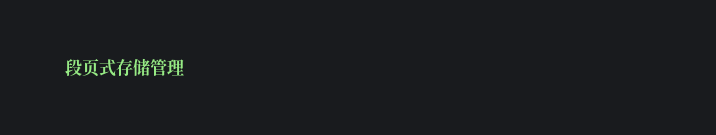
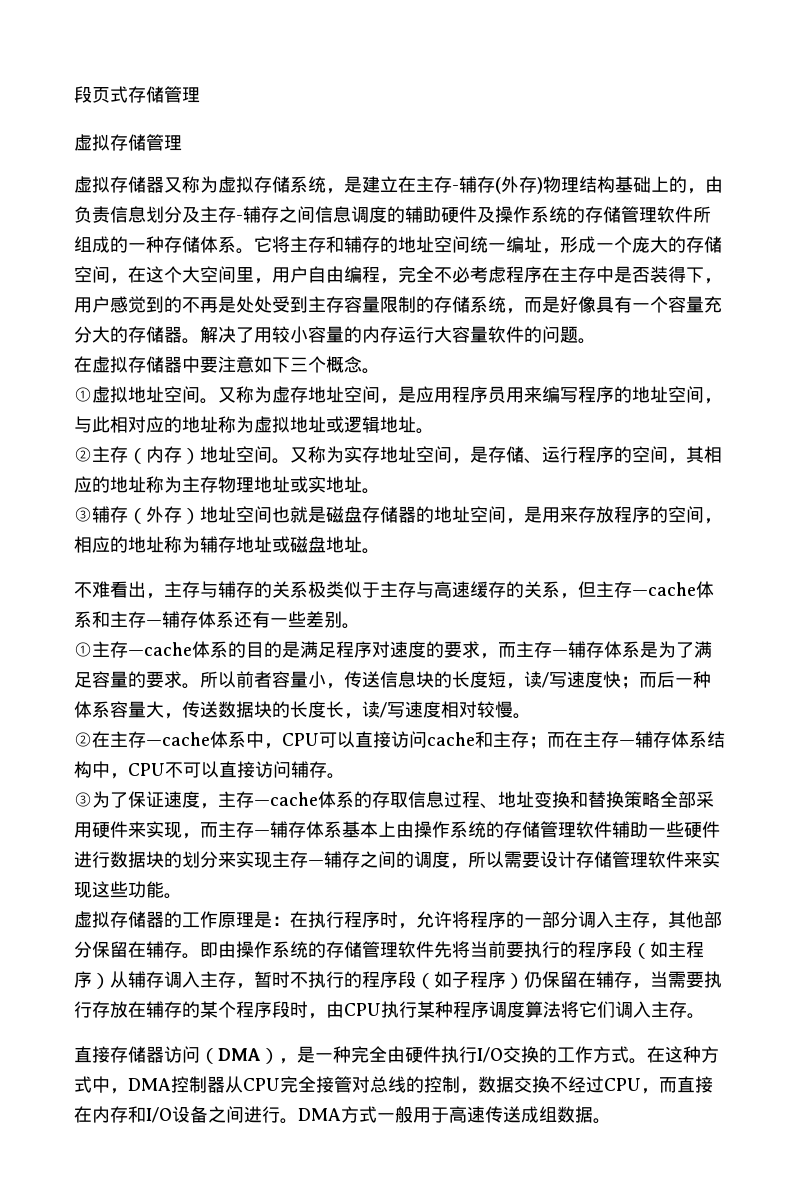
+ 虚拟存储管理
+ 虚拟存储器又称为虚拟存储系统，是建立在主存-辅存(外存)物理结构基础上的，由负责信息划分及主存-辅存之间信息调度的辅助硬件及操作系统的存储管理软件所组成的一种存储体系。它将主存和辅存的地址空间统一编址，形成一个庞大的存储空间，在这个大空间里，用户自由编程，完全不必考虑程序在主存中是否装得下，用户感觉到的不再是处处受到主存容量限制的存储系统，而是好像具有一个容量充分大的存储器。解决了用较小容量的内存运行大容量软件的问题。
+ 在虚拟存储器中要注意如下三个概念。
+ ①虚拟地址空间。又称为虚存地址空间，是应用程序员用来编写程序的地址空间，与此相对应的地址称为虚拟地址或逻辑地址。
+ ②主存（内存）地址空间。又称为实存地址空间，是存储、运行程序的空间，其相应的地址称为主存物理地址或实地址。
+ ③辅存（外存）地址空间也就是磁盘存储器的地址空间，是用来存放程序的空间，相应的地址称为辅存地址或磁盘地址。
+ 不难看出，主存与辅存的关系极类似于主存与高速缓存的关系，但主存—cache体系和主存—辅存体系还有一些差别。
+ ①主存—cache体系的目的是满足程序对速度的要求，而主存—辅存体系是为了满足容量的要求。所以前者容量小，传送信息块的长度短，读/写速度快；而后一种体系容量大，传送数据块的长度长，读/写速度相对较慢。
+ ②在主存—cache体系中，CPU可以直接访问cache和主存；而在主存—辅存体系结构中，CPU不可以直接访问辅存。
+ ③为了保证速度，主存—cache体系的存取信息过程、地址变换和替换策略全部采用硬件来实现，而主存—辅存体系基本上由操作系统的存储管理软件辅助一些硬件进行数据块的划分来实现主存—辅存之间的调度，所以需要设计存储管理软件来实现这些功能。
+ 虚拟存储器的工作原理是：在执行程序时，允许将程序的一部分调入主存，其他部分保留在辅存。即由操作系统的存储管理软件先将当前要执行的程序段（如主程序）从辅存调入主存，暂时不执行的程序段（如子程序）仍保留在辅存，当需要执行存放在辅存的某个程序段时，由CPU执行某种程序调度算法将它们调入主存。
+ 直接存储器访问（DMA），是一种完全由硬件执行I/O交换的工作方式。在这种方式中，DMA控制器从CPU完全接管对总线的控制，数据交换不经过CPU，而直接在内存和I/O设备之间进行。DMA方式一般用于高速传送成组数据。

